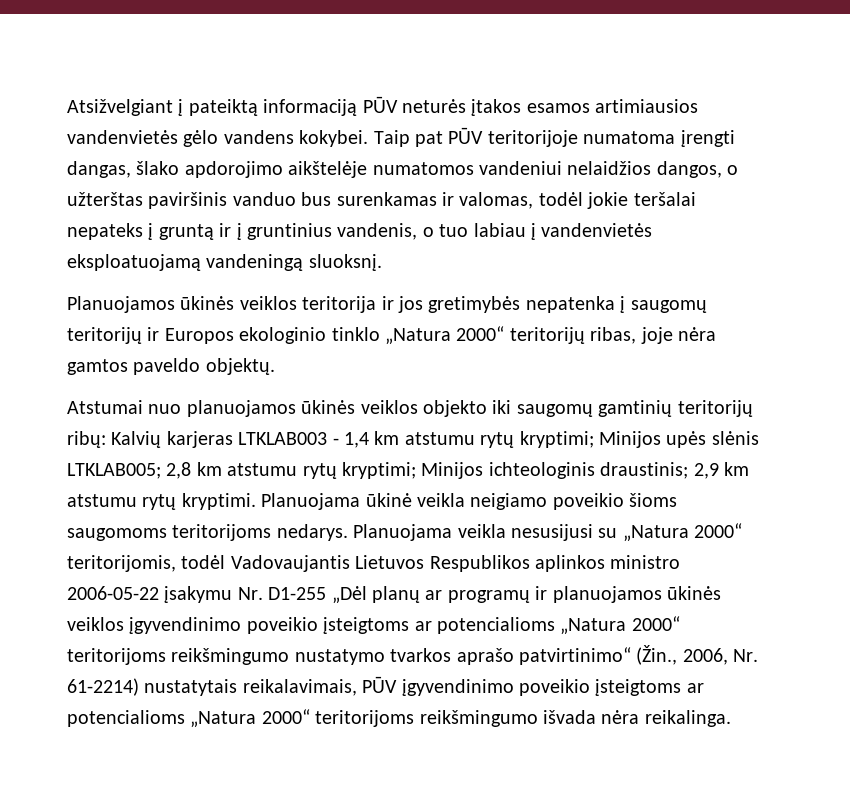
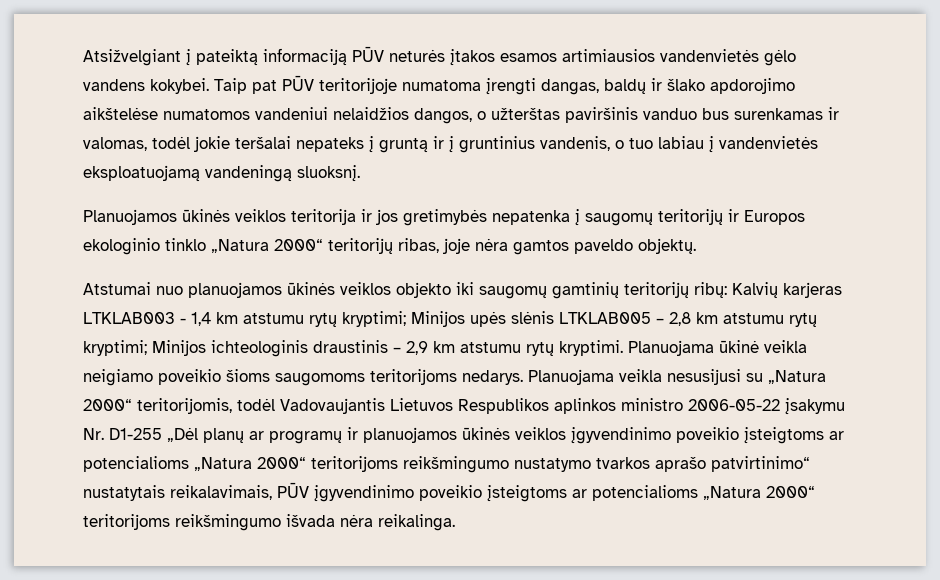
- Taip pat PŪV teritorijoje numatoma įrengti dangas, šlako apdorojimo aikštelėje numatomos vandeniui nelaidžios dangos, o užterštas paviršinis vanduo bus surenkamas ir valomas, todėl jokie teršalai nepateks į gruntą ir į gruntinius vandenis, o tuo labiau į vandenvietės eksploatuojamą vandeningą sluoksnį.
+ Taip pat PŪV teritorijoje numatoma įrengti dangas, baldų ir šlako apdorojimo aikštelėse numatomos vandeniui nelaidžios dangos, o užterštas paviršinis vanduo bus surenkamas ir valomas, todėl jokie teršalai nepateks į gruntą ir į gruntinius vandenis, o tuo labiau į vandenvietės eksploatuojamą vandeningą sluoksnį.
- Atstumai nuo planuojamos ūkinės veiklos objekto iki saugomų gamtinių teritorijų ribų: Kalvių karjeras LTKLAB003 - 1,4 km atstumu rytų kryptimi; Minijos upės slėnis LTKLAB005; 2,8 km atstumu rytų kryptimi; Minijos ichteologinis draustinis; 2,9 km atstumu rytų kryptimi.
+ Atstumai nuo planuojamos ūkinės veiklos objekto iki saugomų gamtinių teritorijų ribų: Kalvių karjeras LTKLAB003 - 1,4 km atstumu rytų kryptimi; Minijos upės slėnis LTKLAB005 – 2,8 km atstumu rytų kryptimi; Minijos ichteologinis draustinis – 2,9 km atstumu rytų kryptimi.
- Planuojama veikla nesusijusi su „Natura 2000“ teritorijomis, todėl Vadovaujantis Lietuvos Respublikos aplinkos ministro 2006-05-22 įsakymu Nr. D1-255 „Dėl planų ar programų ir planuojamos ūkinės veiklos įgyvendinimo poveikio įsteigtoms ar potencialioms „Natura 2000“ teritorijoms reikšmingumo nustatymo tvarkos aprašo patvirtinimo“ (Žin., 2006, Nr. 61-2214) nustatytais reikalavimais, PŪV įgyvendinimo poveikio įsteigtoms ar potencialioms „Natura 2000“ teritorijoms reikšmingumo išvada nėra reikalinga.
+ Planuojama veikla nesusijusi su „Natura 2000“ teritorijomis, todėl Vadovaujantis Lietuvos Respublikos aplinkos ministro 2006-05-22 įsakymu Nr. D1-255 „Dėl planų ar programų ir planuojamos ūkinės veiklos įgyvendinimo poveikio įsteigtoms ar potencialioms „Natura 2000“ teritorijoms reikšmingumo nustatymo tvarkos aprašo patvirtinimo“ nustatytais reikalavimais, PŪV įgyvendinimo poveikio įsteigtoms ar potencialioms „Natura 2000“ teritorijoms reikšmingumo išvada nėra reikalinga.

